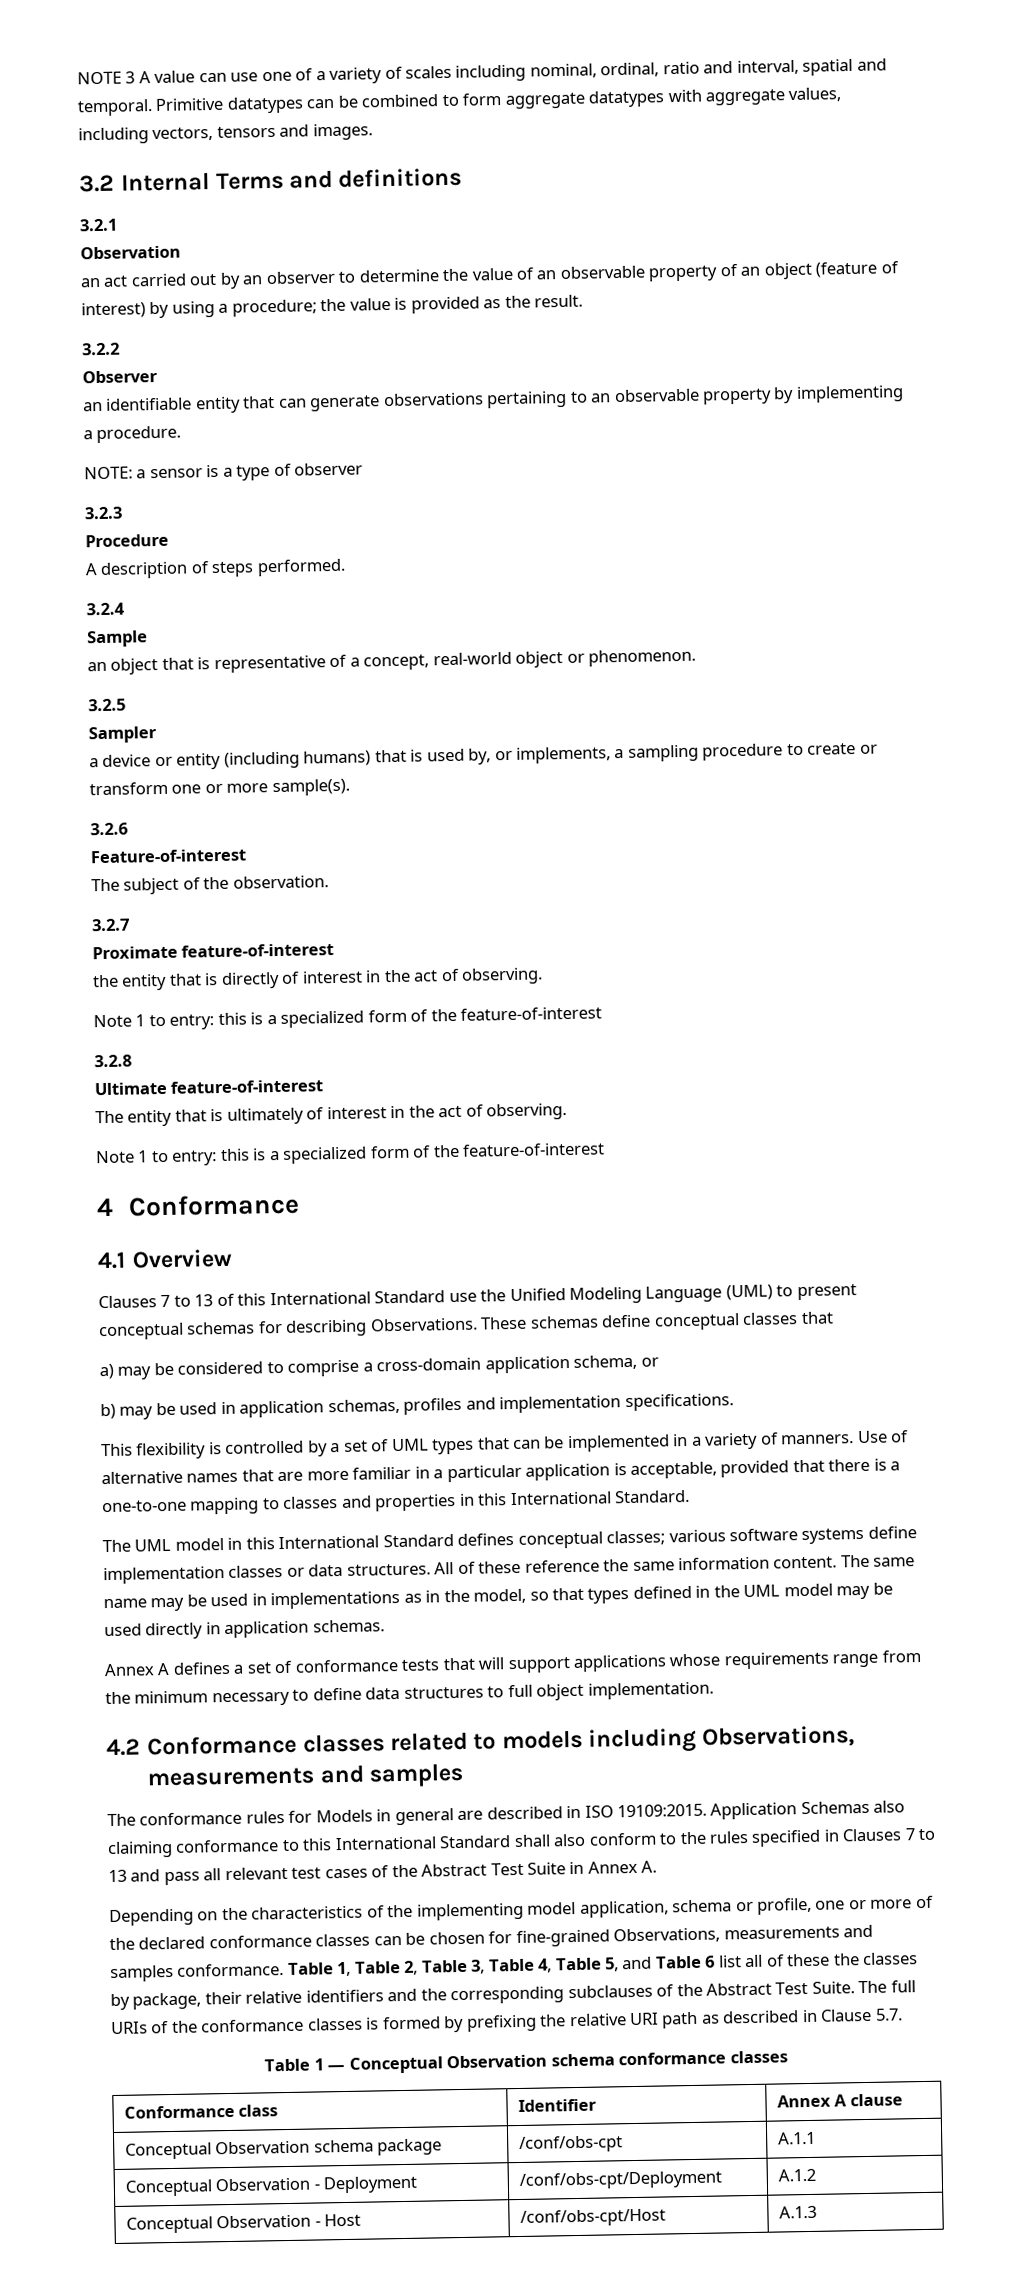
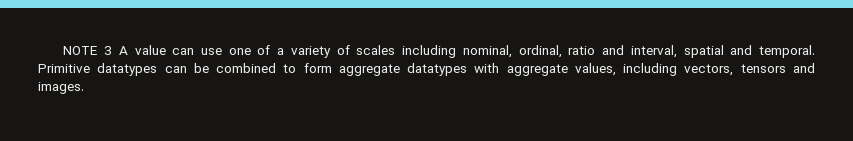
- 3.2 Internal Terms and definitions
- 3.2.1
- Observation
- an act carried out by an observer to determine the value of an observable property of an object (feature of interest) by using a procedure; the value is provided as the result.
- 3.2.2
- Observer
- an identifiable entity that can generate observations pertaining to an observable property by implementing a procedure.
- NOTE: a sensor is a type of observer
- 3.2.3
- Procedure
- A description of steps performed.
- 3.2.4
- Sample
- an object that is representative of a concept, real-world object or phenomenon.
- 3.2.5
- Sampler
- a device or entity (including humans) that is used by, or implements, a sampling procedure to create or transform one or more sample(s).
- 3.2.6
- Feature-of-interest
- The subject of the observation.
- 3.2.7
- Proximate feature-of-interest
- the entity that is directly of interest in the act of observing.
- Note 1 to entry: this is a specialized form of the feature-of-interest
- 3.2.8
- Ultimate feature-of-interest
- The entity that is ultimately of interest in the act of observing.
- Note 1 to entry: this is a specialized form of the feature-of-interest
- 4 Conformance
- 4.1 Overview
- Clauses 7 to 13 of this International Standard use the Unified Modeling Language (UML) to present conceptual schemas for describing Observations. These schemas define conceptual classes that
- a) may be considered to comprise a cross-domain application schema, or
- b) may be used in application schemas, profiles and implementation specifications.
- This flexibility is controlled by a set of UML types that can be implemented in a variety of manners. Use of alternative names that are more familiar in a particular application is acceptable, provided that there is a one-to-one mapping to classes and properties in this International Standard.
- The UML model in this International Standard defines conceptual classes; various software systems define implementation classes or data structures. All of these reference the same information content. The same name may be used in implementations as in the model, so that types defined in the UML model may be used directly in application schemas.
- Annex A defines a set of conformance tests that will support applications whose requirements range from the minimum necessary to define data structures to full object implementation.
- 4.2 Conformance classes related to models including Observations, measurements and samples
- The conformance rules for Models in general are described in ISO 19109:2015. Application Schemas also claiming conformance to this International Standard shall also conform to the rules specified in Clauses 7 to 13 and pass all relevant test cases of the Abstract Test Suite in Annex A.
- Depending on the characteristics of the implementing model application, schema or profile, one or more of the declared conformance classes can be chosen for fine-grained Observations, measurements and samples conformance. Table 1, Table 2, Table 3, Table 4, Table 5, and Table 6 list all of these the classes by package, their relative identifiers and the corresponding subclauses of the Abstract Test Suite. The full URIs of the conformance classes is formed by prefixing the relative URI path as described in Clause 5.7.
- Table 1 — Conceptual Observation schema conformance classes
- Conformance class | Identifier | Annex A clause
- Conceptual Observation schema package | /conf/obs-cpt | A.1.1
- Conceptual Observation - Deployment | /conf/obs-cpt/Deployment | A.1.2
- Conceptual Observation - Host | /conf/obs-cpt/Host | A.1.3

